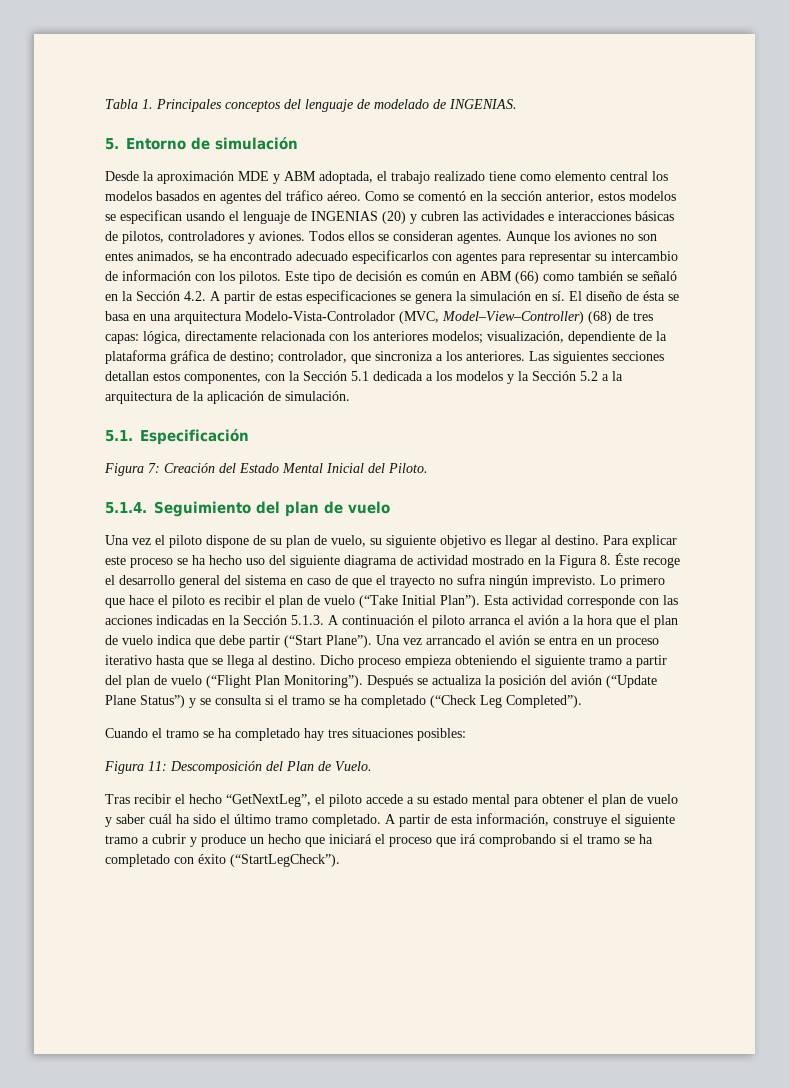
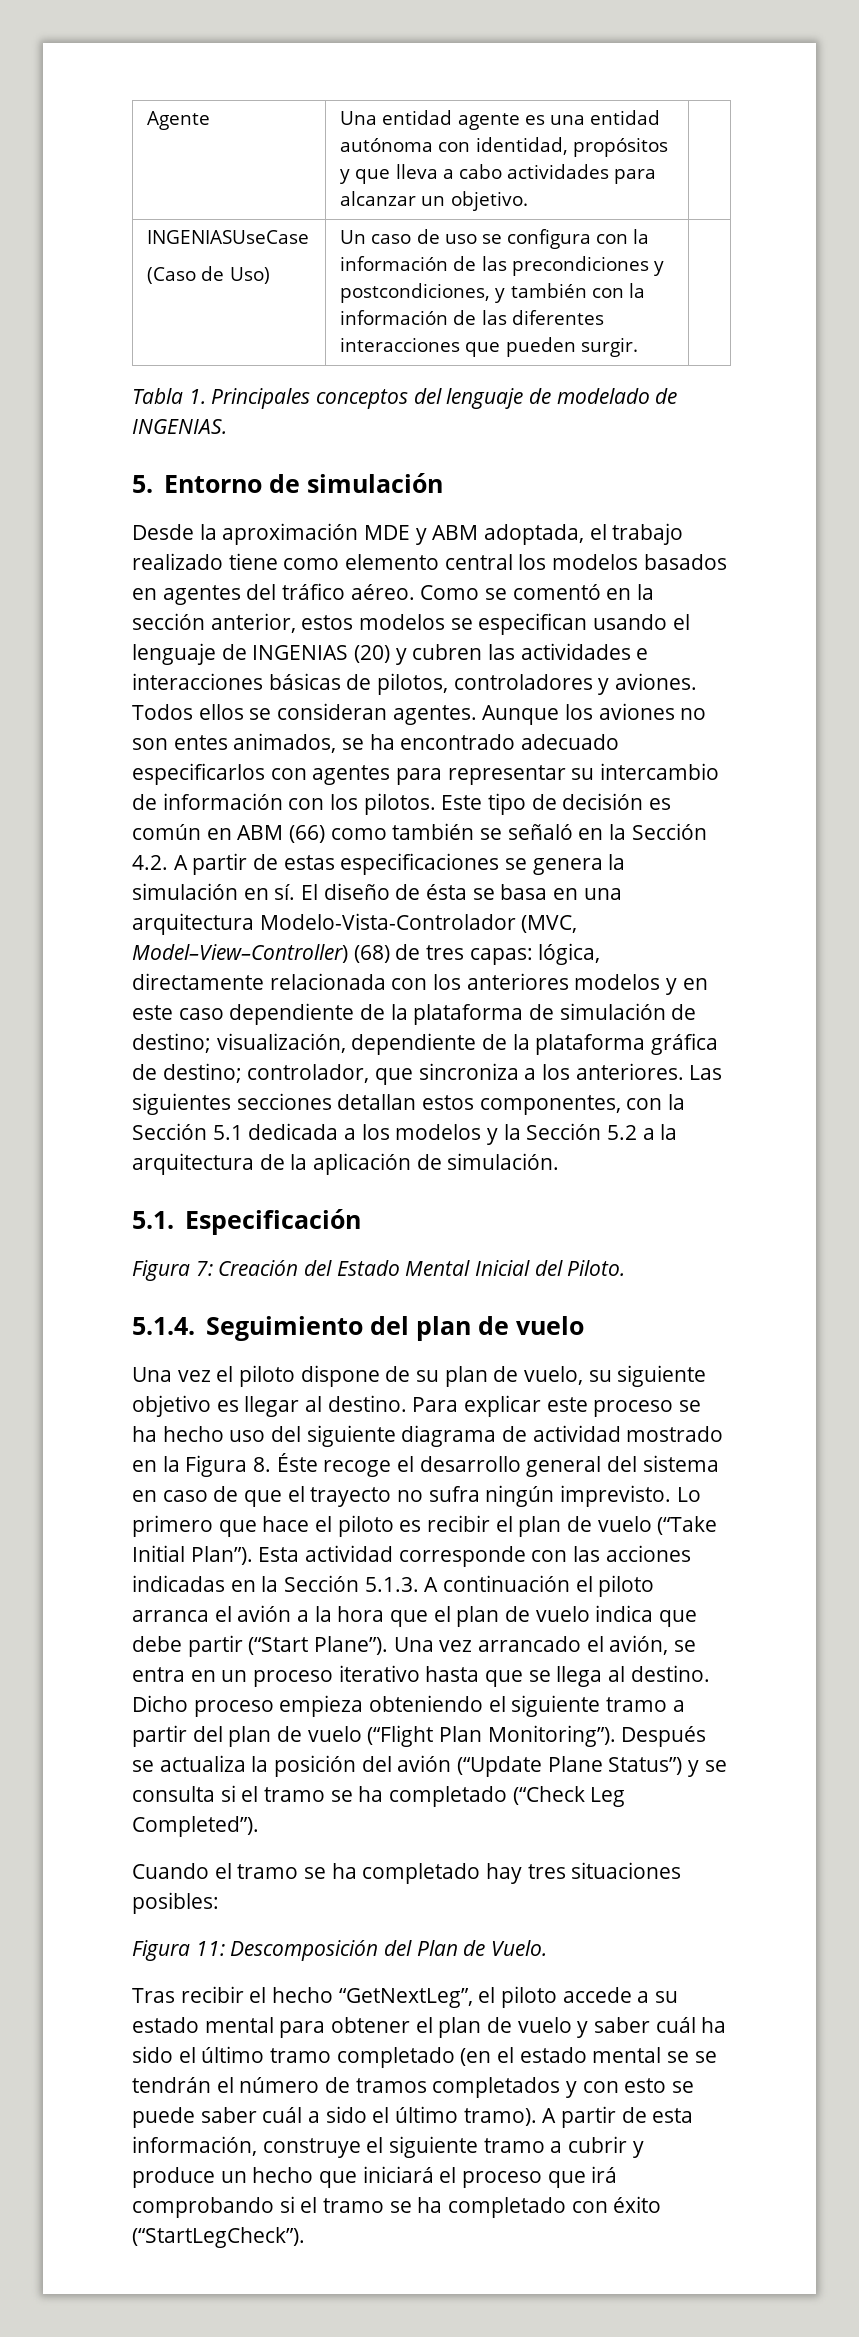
+ Agente | Una entidad agente es una entidad autónoma con identidad, propósitos y que lleva a cabo actividades para alcanzar un objetivo. |
+ INGENIASUseCase
+ (Caso de Uso) | Un caso de uso se configura con la información de las precondiciones y postcondiciones, y también con la información de las diferentes interacciones que pueden surgir. |
- El diseño de ésta se basa en una arquitectura Modelo-Vista-Controlador (MVC, Model–View–Controller) (68) de tres capas: lógica, directamente relacionada con los anteriores modelos; visualización, dependiente de la plataforma gráfica de destino; controlador, que sincroniza a los anteriores.
+ El diseño de ésta se basa en una arquitectura Modelo-Vista-Controlador (MVC, Model–View–Controller) (68) de tres capas: lógica, directamente relacionada con los anteriores modelos y en este caso dependiente de la plataforma de simulación de destino; visualización, dependiente de la plataforma gráfica de destino; controlador, que sincroniza a los anteriores.
- Una vez arrancado el avión se entra en un proceso iterativo hasta que se llega al destino.
+ Una vez arrancado el avión, se entra en un proceso iterativo hasta que se llega al destino.
- Tras recibir el hecho “GetNextLeg”, el piloto accede a su estado mental para obtener el plan de vuelo y saber cuál ha sido el último tramo completado.
+ Tras recibir el hecho “GetNextLeg”, el piloto accede a su estado mental para obtener el plan de vuelo y saber cuál ha sido el último tramo completado (en el estado mental se se tendrán el número de tramos completados y con esto se puede saber cuál a sido el último tramo).

